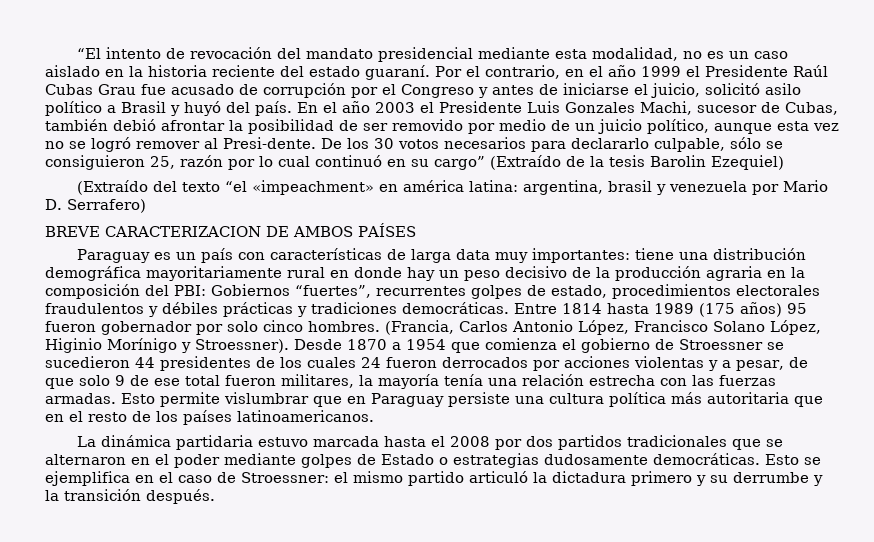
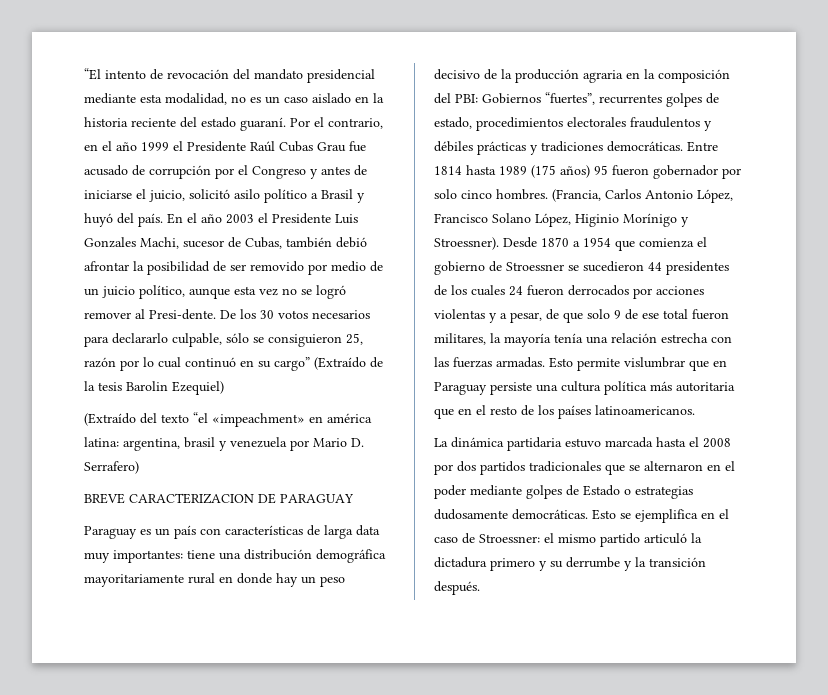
- BREVE CARACTERIZACION DE AMBOS PAÍSES
+ BREVE CARACTERIZACION DE PARAGUAY

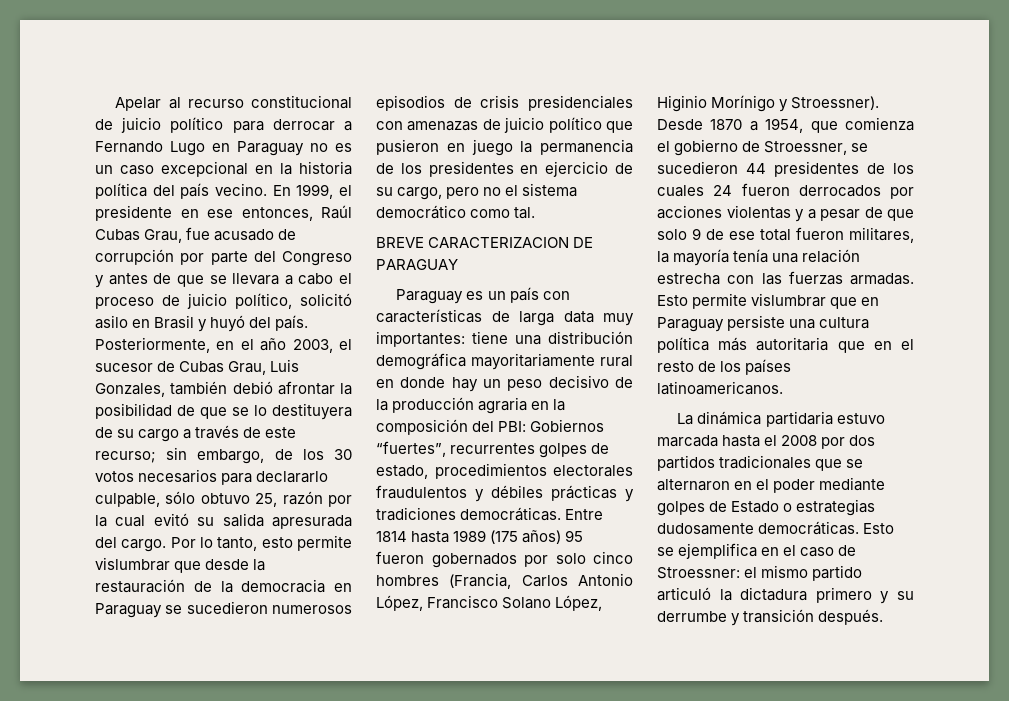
- “El intento de revocación del mandato presidencial mediante esta modalidad, no es un caso aislado en la historia reciente del estado guaraní. Por el contrario, en el año 1999 el Presidente Raúl Cubas Grau fue acusado de corrupción por el Congreso y antes de iniciarse el juicio, solicitó asilo político a Brasil y huyó del país.
+ Apelar al recurso constitucional de juicio político para derrocar a Fernando Lugo en Paraguay no es un caso excepcional en la historia política del país vecino. En 1999, el presidente en ese entonces, Raúl Cubas Grau, fue acusado de corrupción por parte del Congreso y antes de que se llevara a cabo el proceso de juicio político, solicitó asilo en Brasil y huyó del país.
- En el año 2003 el Presidente Luis Gonzales Machi, sucesor de Cubas, también debió afrontar la posibilidad de ser removido por medio de un juicio político, aunque esta vez no se logró remover al Presi-dente. De los 30 votos necesarios para declararlo culpable, sólo se consiguieron 25, razón por lo cual continuó en su cargo” (Extraído de la tesis Barolin Ezequiel)
- (Extraído del texto “el «impeachment» en américa latina: argentina, brasil y venezuela por Mario D. Serrafero)
+ Posteriormente, en el año 2003, el sucesor de Cubas Grau, Luis Gonzales, también debió afrontar la posibilidad de que se lo destituyera de su cargo a través de este recurso; sin embargo, de los 30 votos necesarios para declararlo culpable, sólo obtuvo 25, razón por la cual evitó su salida apresurada del cargo. Por lo tanto, esto permite vislumbrar que desde la restauración de la democracia en Paraguay se sucedieron numerosos episodios de crisis presidenciales con amenazas de juicio político que pusieron en juego la permanencia de los presidentes en ejercicio de su cargo, pero no el sistema democrático como tal.
- Entre 1814 hasta 1989 (175 años) 95 fueron gobernador por solo cinco hombres. (Francia, Carlos Antonio López, Francisco Solano López, Higinio Morínigo y Stroessner).
+ Entre 1814 hasta 1989 (175 años) 95 fueron gobernados por solo cinco hombres (Francia, Carlos Antonio López, Francisco Solano López, Higinio Morínigo y Stroessner).
- Desde 1870 a 1954 que comienza el gobierno de Stroessner se sucedieron 44 presidentes de los cuales 24 fueron derrocados por acciones violentas y a pesar, de que solo 9 de ese total fueron militares, la mayoría tenía una relación estrecha con las fuerzas armadas.
+ Desde 1870 a 1954, que comienza el gobierno de Stroessner, se sucedieron 44 presidentes de los cuales 24 fueron derrocados por acciones violentas y a pesar de que solo 9 de ese total fueron militares, la mayoría tenía una relación estrecha con las fuerzas armadas.
- Esto se ejemplifica en el caso de Stroessner: el mismo partido articuló la dictadura primero y su derrumbe y la transición después.
+ Esto se ejemplifica en el caso de Stroessner: el mismo partido articuló la dictadura primero y su derrumbe y transición después.

